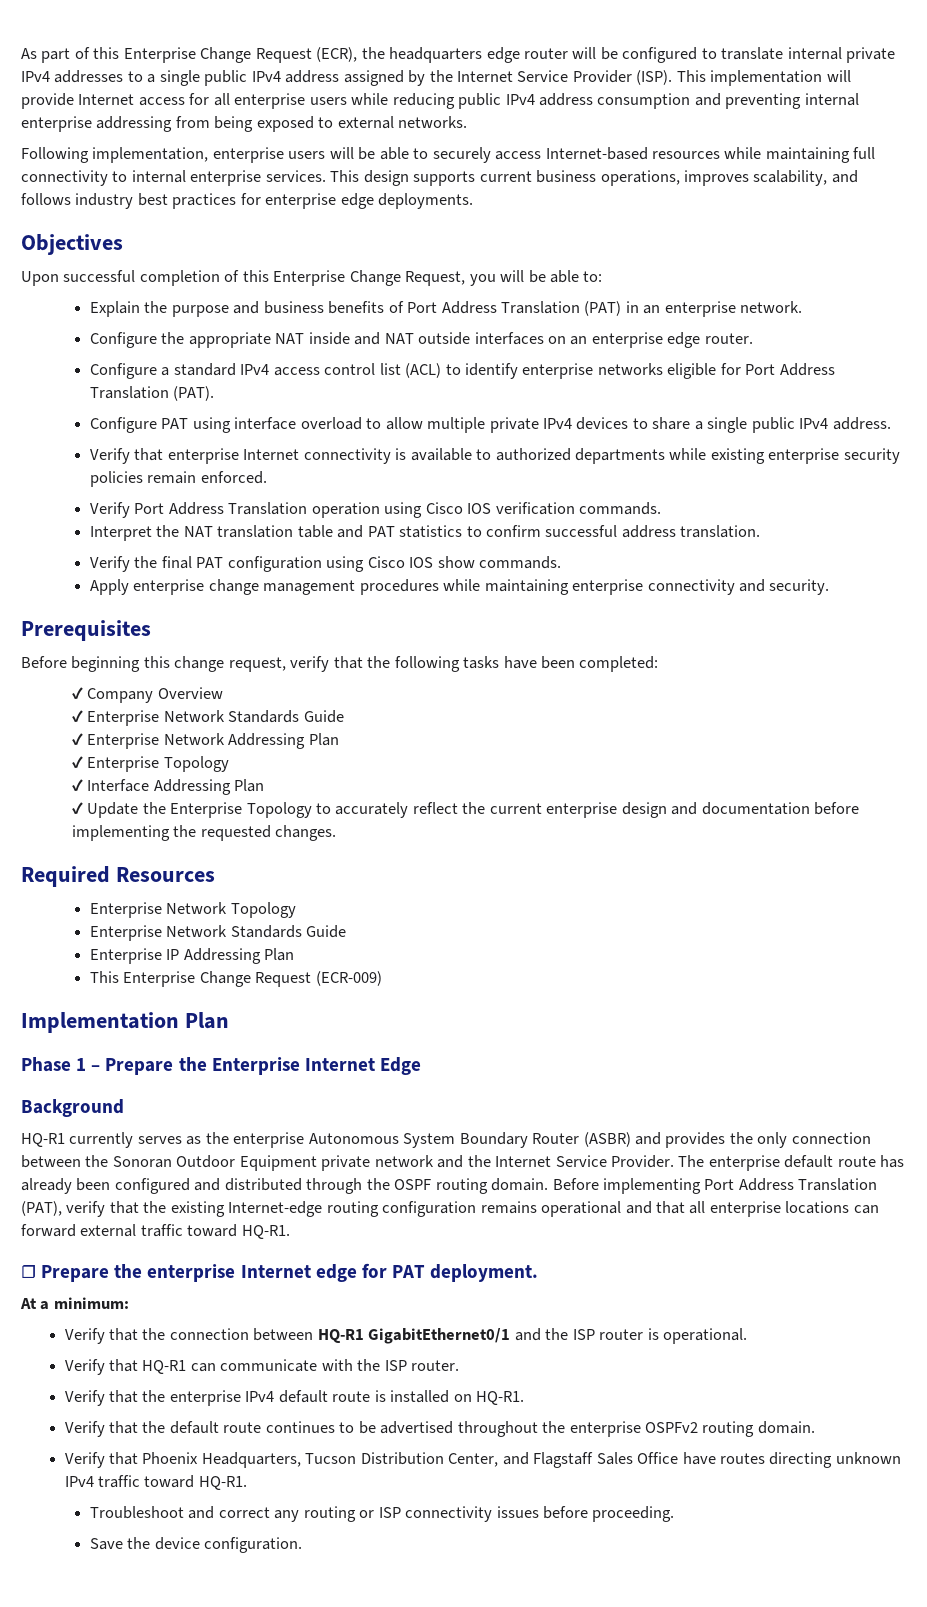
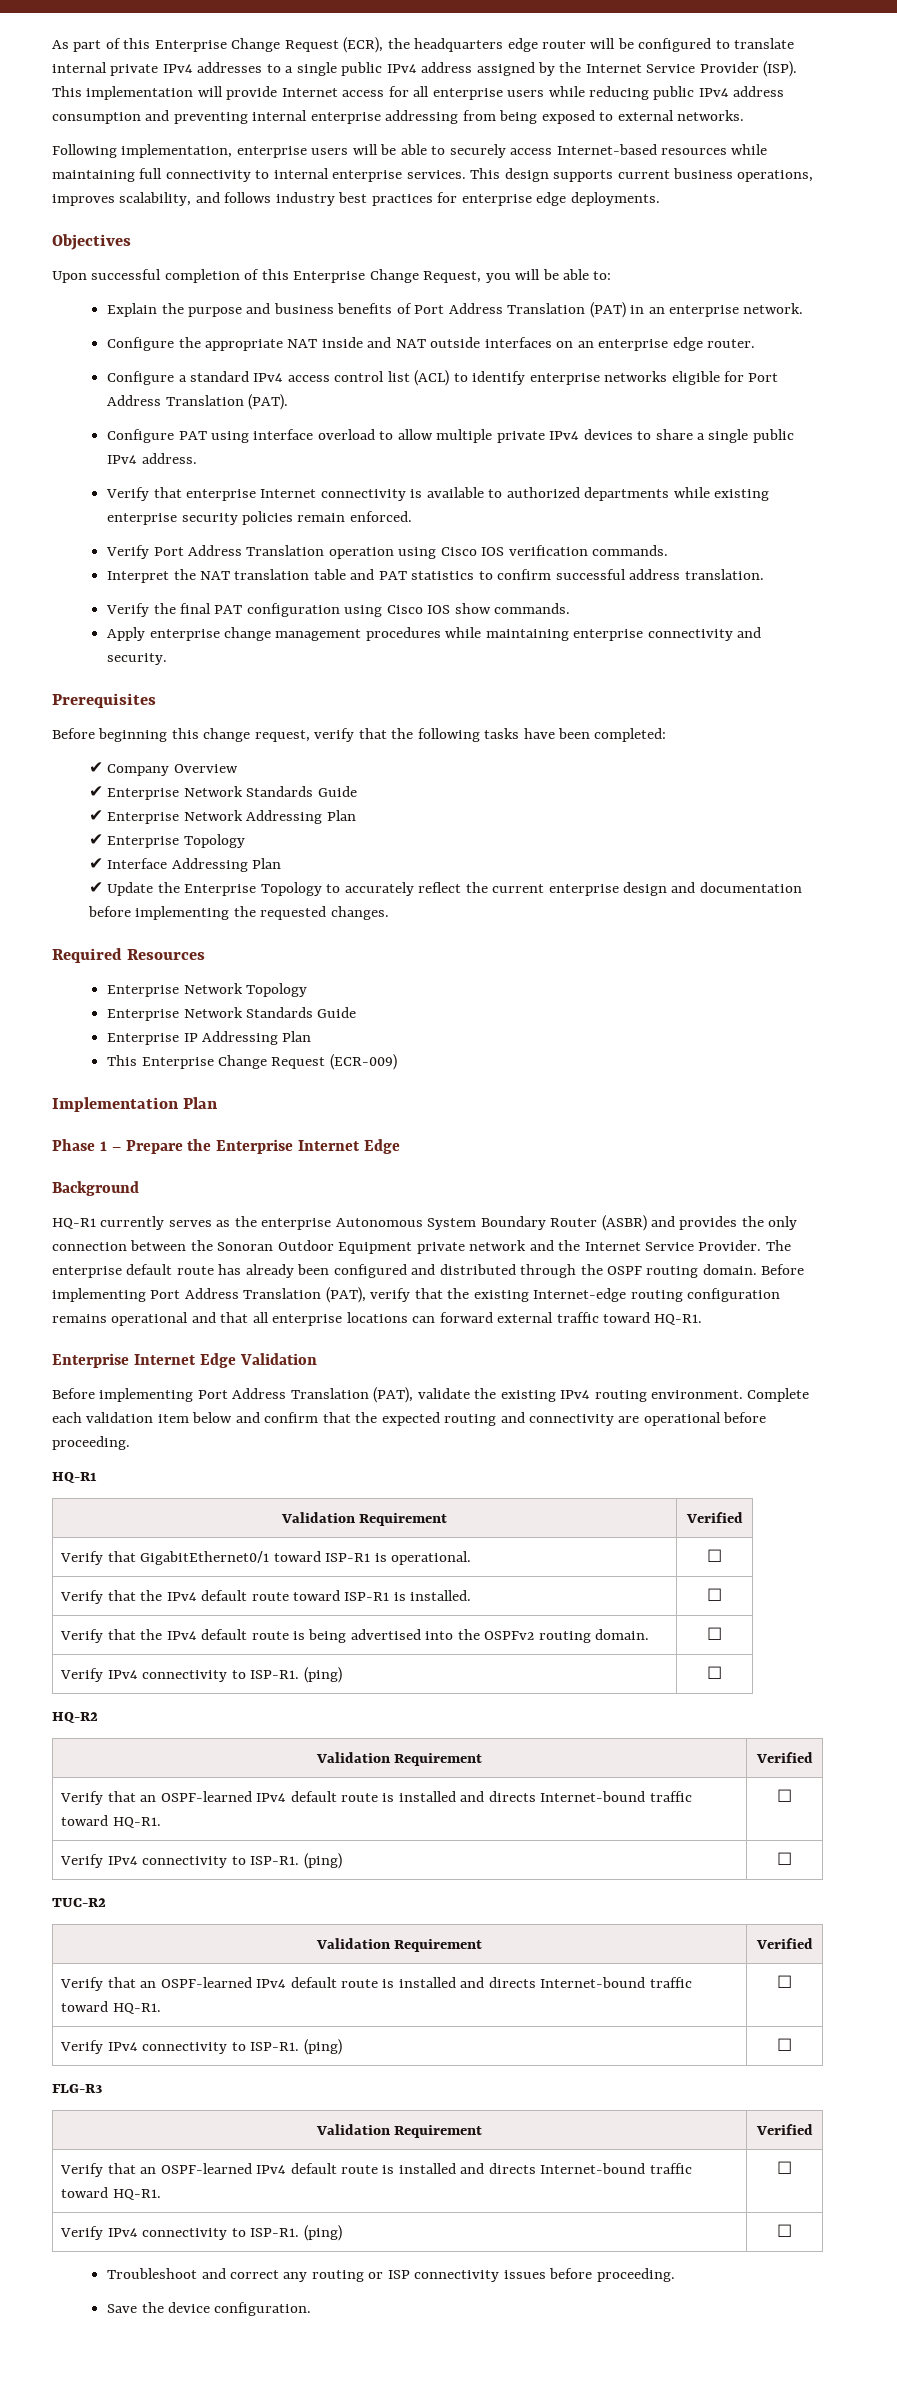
- ☐ Prepare the enterprise Internet edge for PAT deployment.
- At a minimum:
- Verify that the connection between HQ-R1 GigabitEthernet0/1 and the ISP router is operational.
- Verify that HQ-R1 can communicate with the ISP router.
- Verify that the enterprise IPv4 default route is installed on HQ-R1.
- Verify that the default route continues to be advertised throughout the enterprise OSPFv2 routing domain.
- Verify that Phoenix Headquarters, Tucson Distribution Center, and Flagstaff Sales Office have routes directing unknown IPv4 traffic toward HQ-R1.
+ Enterprise Internet Edge Validation
+ Before implementing Port Address Translation (PAT), validate the existing IPv4 routing environment. Complete each validation item below and confirm that the expected routing and connectivity are operational before proceeding.
+ HQ-R1
+ Validation Requirement | Verified
+ Verify that GigabitEthernet0/1 toward ISP-R1 is operational. | ☐
+ Verify that the IPv4 default route toward ISP-R1 is installed. | ☐
+ Verify that the IPv4 default route is being advertised into the OSPFv2 routing domain. | ☐
+ Verify IPv4 connectivity to ISP-R1. (ping) | ☐
+ HQ-R2
+ Validation Requirement | Verified
+ Verify that an OSPF-learned IPv4 default route is installed and directs Internet-bound traffic toward HQ-R1. | ☐
+ Verify IPv4 connectivity to ISP-R1. (ping) | ☐
+ TUC-R2
+ Validation Requirement | Verified
+ Verify that an OSPF-learned IPv4 default route is installed and directs Internet-bound traffic toward HQ-R1. | ☐
+ Verify IPv4 connectivity to ISP-R1. (ping) | ☐
+ FLG-R3
+ Validation Requirement | Verified
+ Verify that an OSPF-learned IPv4 default route is installed and directs Internet-bound traffic toward HQ-R1. | ☐
+ Verify IPv4 connectivity to ISP-R1. (ping) | ☐

